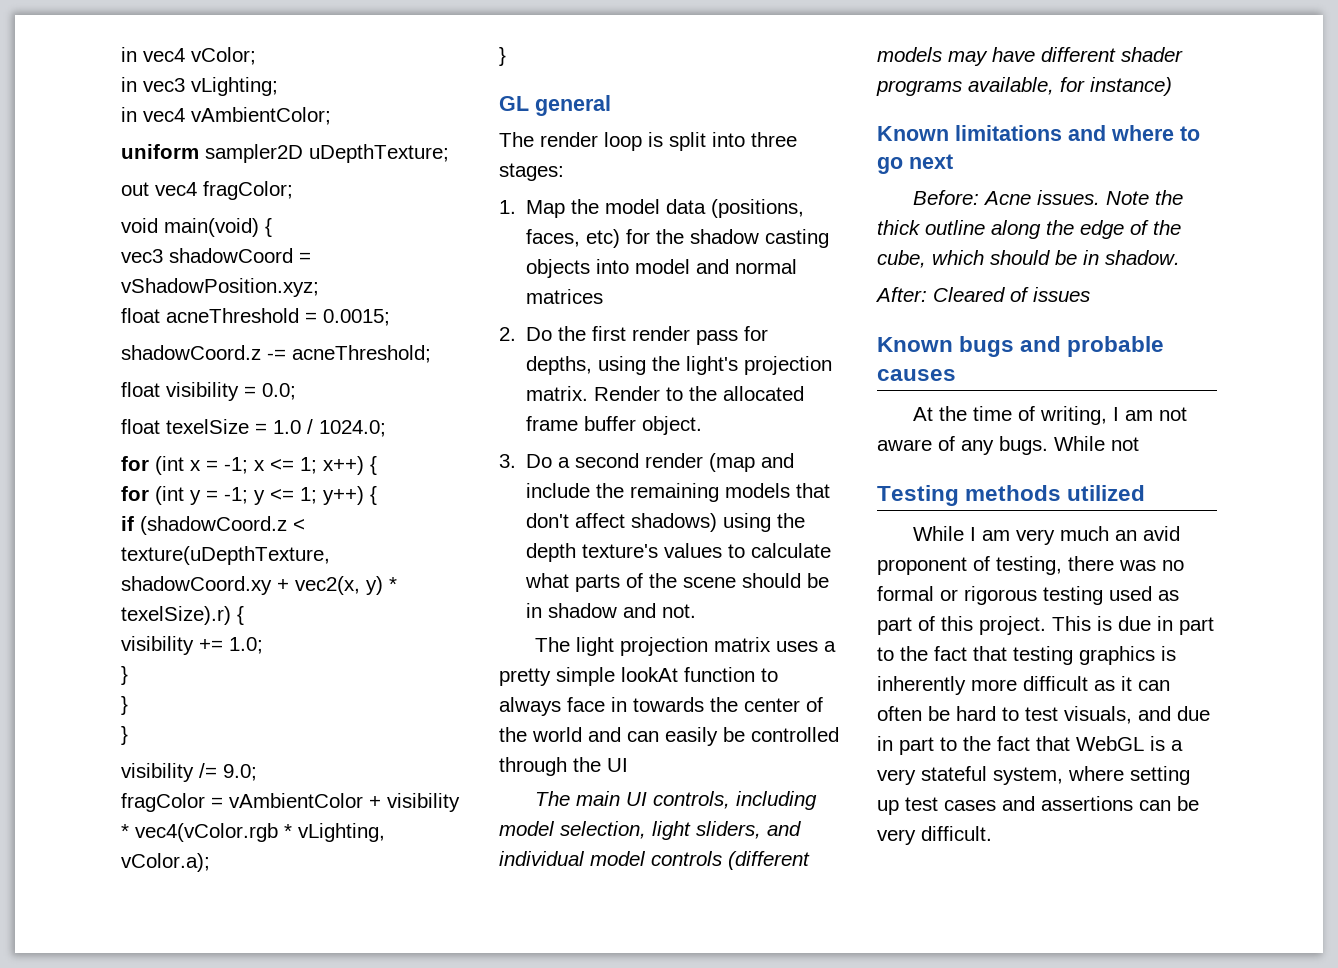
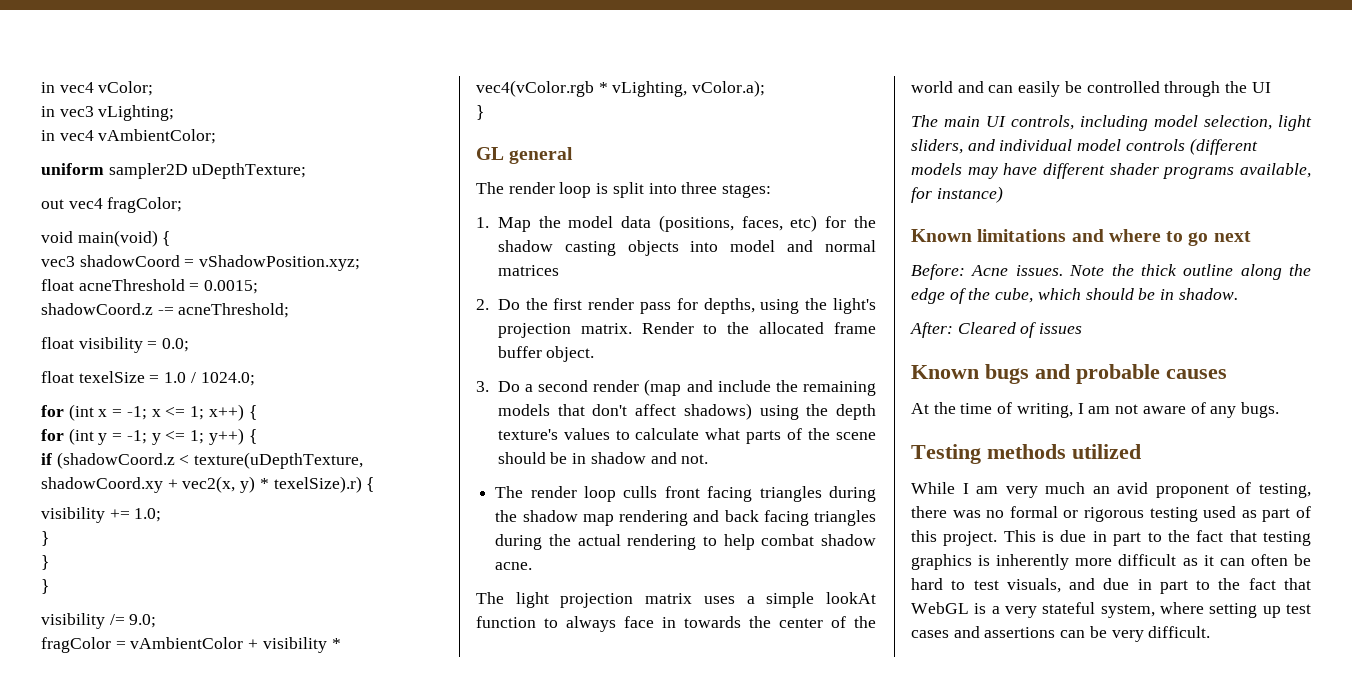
+ The render loop culls front facing triangles during the shadow map rendering and back facing triangles during the actual rendering to help combat shadow acne.
- The light projection matrix uses a pretty simple lookAt function to always face in towards the center of the world and can easily be controlled through the UI
+ The light projection matrix uses a simple lookAt function to always face in towards the center of the world and can easily be controlled through the UI
- While not

